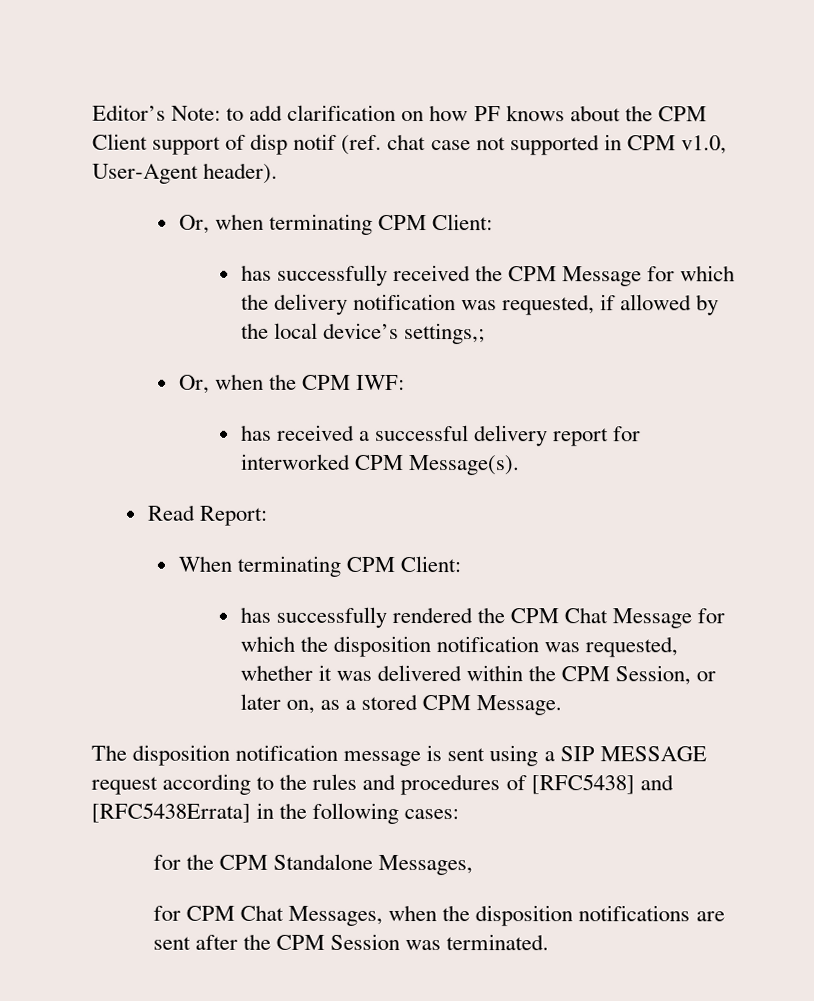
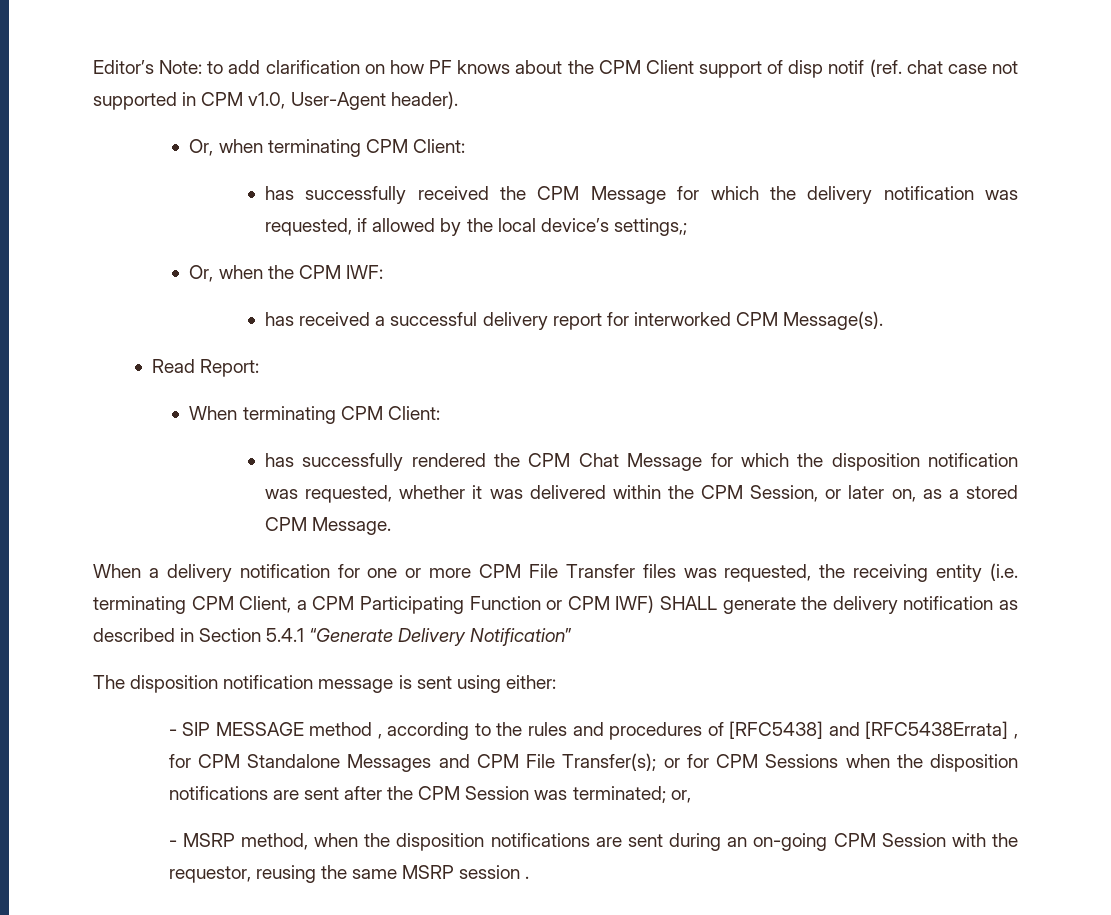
+ When a delivery notification for one or more CPM File Transfer files was requested, the receiving entity (i.e. terminating CPM Client, a CPM Participating Function or CPM IWF) SHALL generate the delivery notification as described in Section 5.4.1 “Generate Delivery Notification”
- The disposition notification message is sent using a SIP MESSAGE request according to the rules and procedures of [RFC5438] and [RFC5438Errata] in the following cases:
- for the CPM Standalone Messages,
- for CPM Chat Messages, when the disposition notifications are sent after the CPM Session was terminated.
+ The disposition notification message is sent using either:
+ - SIP MESSAGE method , according to the rules and procedures of [RFC5438] and [RFC5438Errata] , for CPM Standalone Messages and CPM File Transfer(s); or for CPM Sessions when the disposition notifications are sent after the CPM Session was terminated; or,
+ - MSRP method, when the disposition notifications are sent during an on-going CPM Session with the requestor, reusing the same MSRP session .

